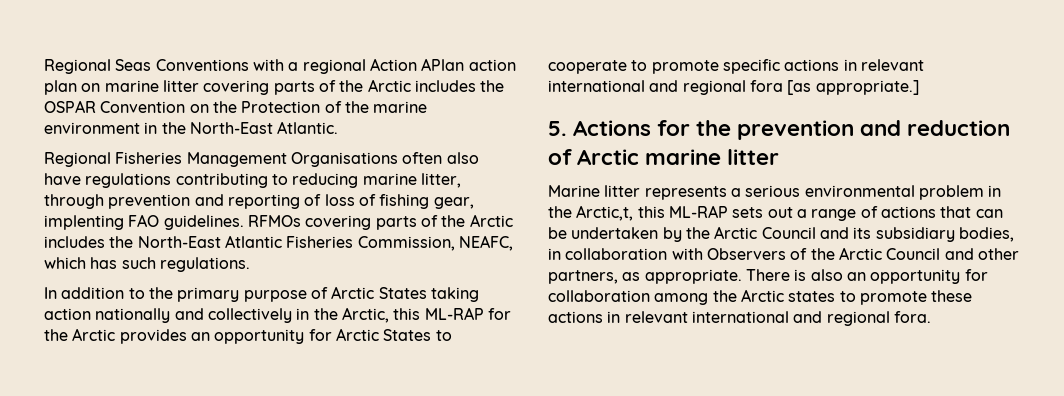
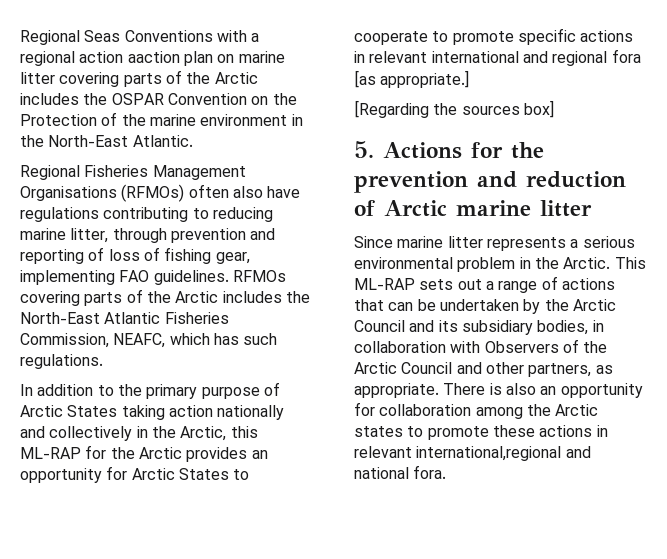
- Regional Seas Conventions with a regional Action APlan action plan on marine litter covering parts of the Arctic includes the OSPAR Convention on the Protection of the marine environment in the North-East Atlantic.
+ Regional Seas Conventions with a regional action aaction plan on marine litter covering parts of the Arctic includes the OSPAR Convention on the Protection of the marine environment in the North-East Atlantic.
- Regional Fisheries Management Organisations often also have regulations contributing to reducing marine litter, through prevention and reporting of loss of fishing gear, implenting FAO guidelines.
+ Regional Fisheries Management Organisations (RFMOs) often also have regulations contributing to reducing marine litter, through prevention and reporting of loss of fishing gear, implementing FAO guidelines.
+ [Regarding the sources box]
- Marine litter represents a serious environmental problem in the Arctic,t, this ML-RAP sets out a range of actions that can be undertaken by the Arctic Council and its subsidiary bodies, in collaboration with Observers of the Arctic Council and other partners, as appropriate.
+ Since marine litter represents a serious environmental problem in the Arctic. This ML-RAP sets out a range of actions that can be undertaken by the Arctic Council and its subsidiary bodies, in collaboration with Observers of the Arctic Council and other partners, as appropriate.
- There is also an opportunity for collaboration among the Arctic states to promote these actions in relevant international and regional fora.
+ There is also an opportunity for collaboration among the Arctic states to promote these actions in relevant international,regional and national fora.

